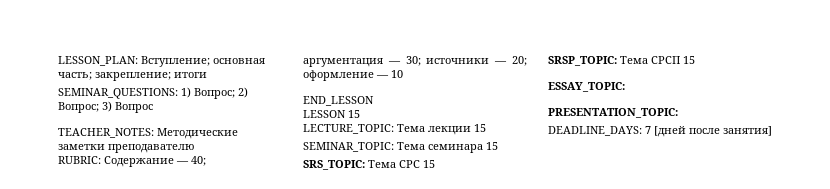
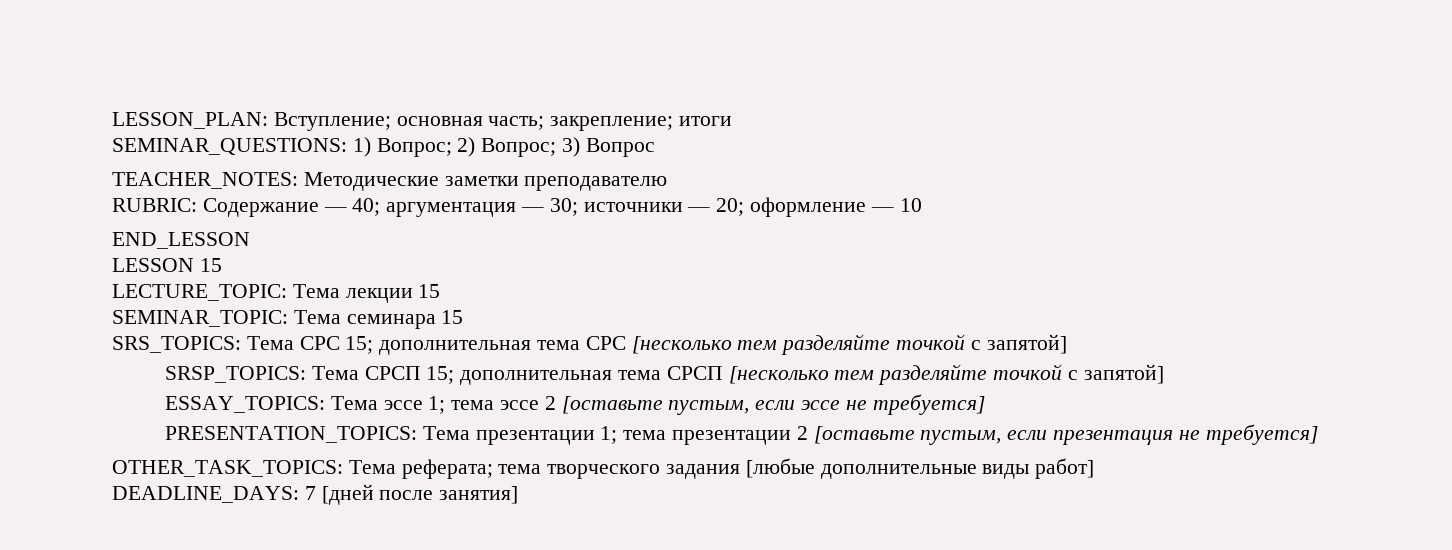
- SRS_TOPIC: Тема СРС 15
- SRSP_TOPIC: Тема СРСП 15
- ESSAY_TOPIC:
- PRESENTATION_TOPIC:
+ SRS_TOPICS: Тема СРС 15; дополнительная тема СРС [несколько тем разделяйте точкой с запятой]
+ SRSP_TOPICS: Тема СРСП 15; дополнительная тема СРСП [несколько тем разделяйте точкой с запятой]
+ ESSAY_TOPICS: Тема эссе 1; тема эссе 2 [оставьте пустым, если эссе не требуется]
+ PRESENTATION_TOPICS: Тема презентации 1; тема презентации 2 [оставьте пустым, если презентация не требуется]
+ OTHER_TASK_TOPICS: Тема реферата; тема творческого задания [любые дополнительные виды работ]

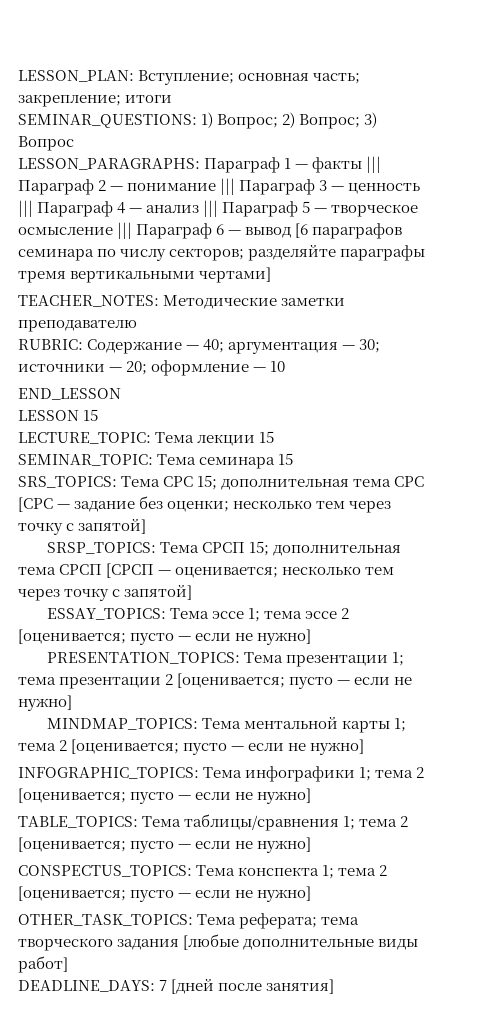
+ LESSON_PARAGRAPHS: Параграф 1 — факты ||| Параграф 2 — понимание ||| Параграф 3 — ценность ||| Параграф 4 — анализ ||| Параграф 5 — творческое осмысление ||| Параграф 6 — вывод [6 параграфов семинара по числу секторов; разделяйте параграфы тремя вертикальными чертами]
- SRS_TOPICS: Тема СРС 15; дополнительная тема СРС [несколько тем разделяйте точкой с запятой]
+ SRS_TOPICS: Тема СРС 15; дополнительная тема СРС [СРС — задание без оценки; несколько тем через точку с запятой]
- SRSP_TOPICS: Тема СРСП 15; дополнительная тема СРСП [несколько тем разделяйте точкой с запятой]
+ SRSP_TOPICS: Тема СРСП 15; дополнительная тема СРСП [СРСП — оценивается; несколько тем через точку с запятой]
- ESSAY_TOPICS: Тема эссе 1; тема эссе 2 [оставьте пустым, если эссе не требуется]
+ ESSAY_TOPICS: Тема эссе 1; тема эссе 2 [оценивается; пусто — если не нужно]
- PRESENTATION_TOPICS: Тема презентации 1; тема презентации 2 [оставьте пустым, если презентация не требуется]
+ PRESENTATION_TOPICS: Тема презентации 1; тема презентации 2 [оценивается; пусто — если не нужно]
+ MINDMAP_TOPICS: Тема ментальной карты 1; тема 2 [оценивается; пусто — если не нужно]
+ INFOGRAPHIC_TOPICS: Тема инфографики 1; тема 2 [оценивается; пусто — если не нужно]
+ TABLE_TOPICS: Тема таблицы/сравнения 1; тема 2 [оценивается; пусто — если не нужно]
+ CONSPECTUS_TOPICS: Тема конспекта 1; тема 2 [оценивается; пусто — если не нужно]

